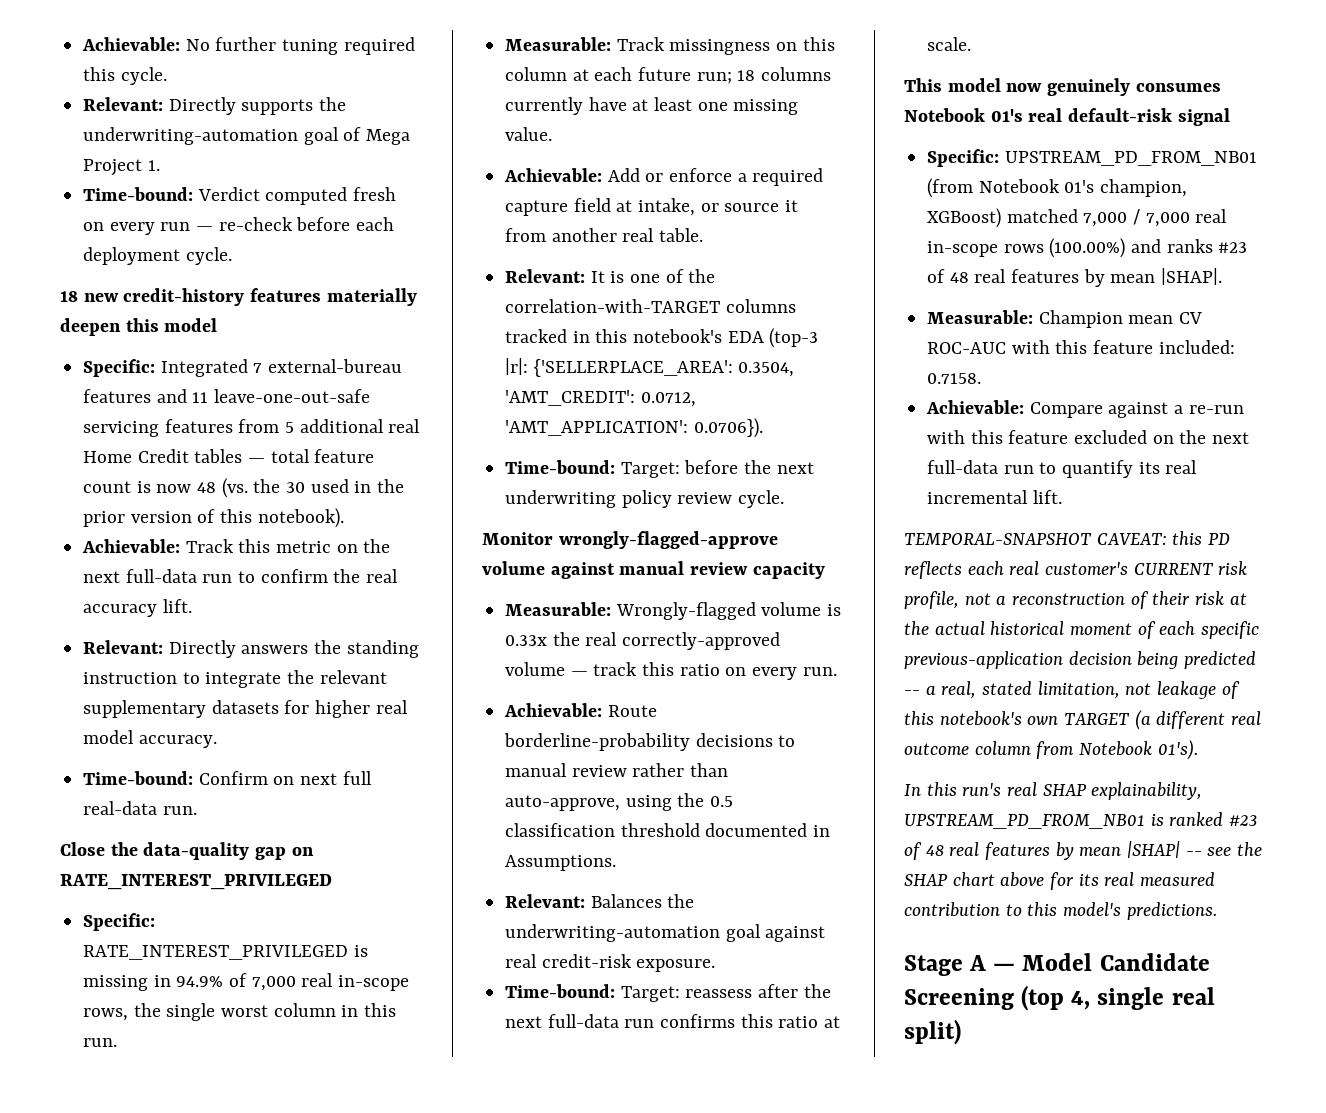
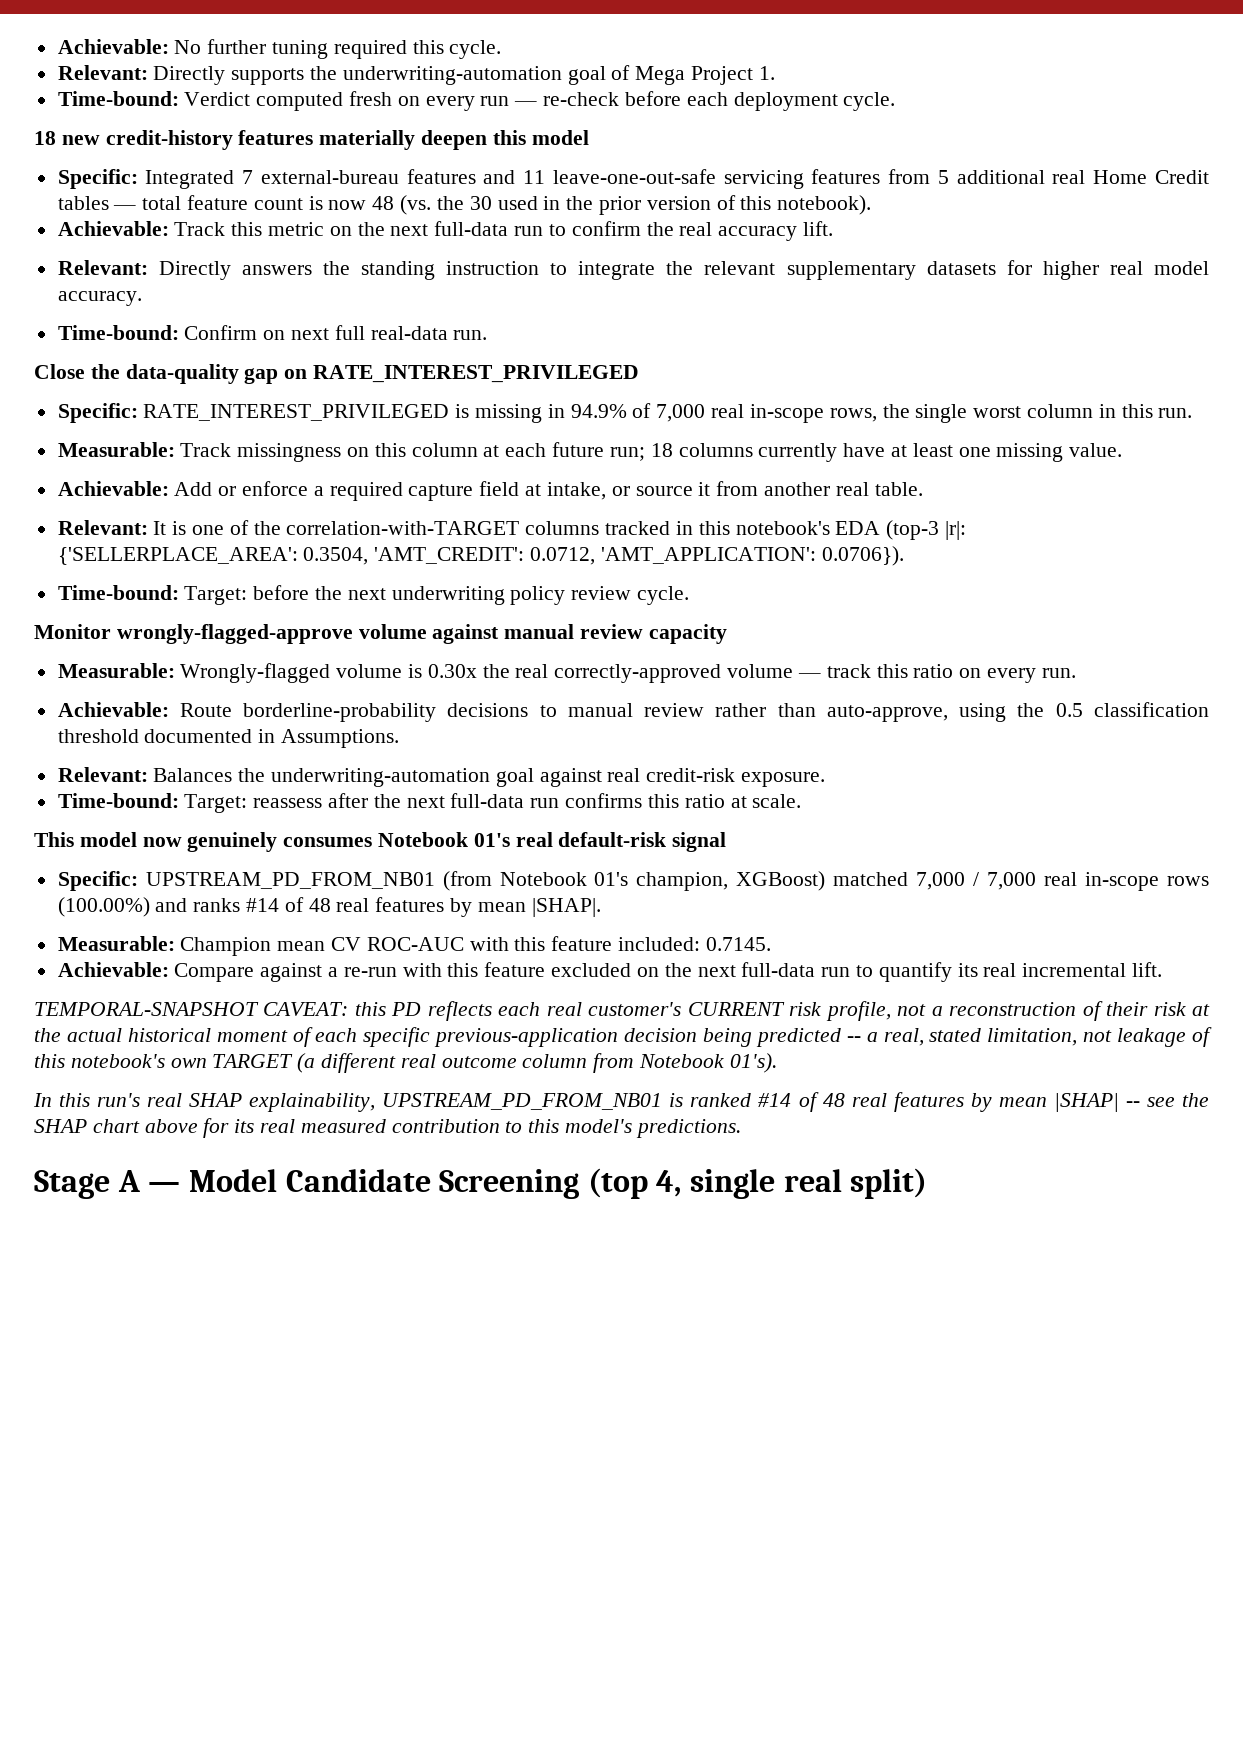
- Measurable: Wrongly-flagged volume is 0.33x the real correctly-approved volume — track this ratio on every run.
+ Measurable: Wrongly-flagged volume is 0.30x the real correctly-approved volume — track this ratio on every run.
- Specific: UPSTREAM_PD_FROM_NB01 (from Notebook 01's champion, XGBoost) matched 7,000 / 7,000 real in-scope rows (100.00%) and ranks #23 of 48 real features by mean |SHAP|.
+ Specific: UPSTREAM_PD_FROM_NB01 (from Notebook 01's champion, XGBoost) matched 7,000 / 7,000 real in-scope rows (100.00%) and ranks #14 of 48 real features by mean |SHAP|.
- Measurable: Champion mean CV ROC-AUC with this feature included: 0.7158.
+ Measurable: Champion mean CV ROC-AUC with this feature included: 0.7145.
- In this run's real SHAP explainability, UPSTREAM_PD_FROM_NB01 is ranked #23 of 48 real features by mean |SHAP| -- see the SHAP chart above for its real measured contribution to this model's predictions.
+ In this run's real SHAP explainability, UPSTREAM_PD_FROM_NB01 is ranked #14 of 48 real features by mean |SHAP| -- see the SHAP chart above for its real measured contribution to this model's predictions.

